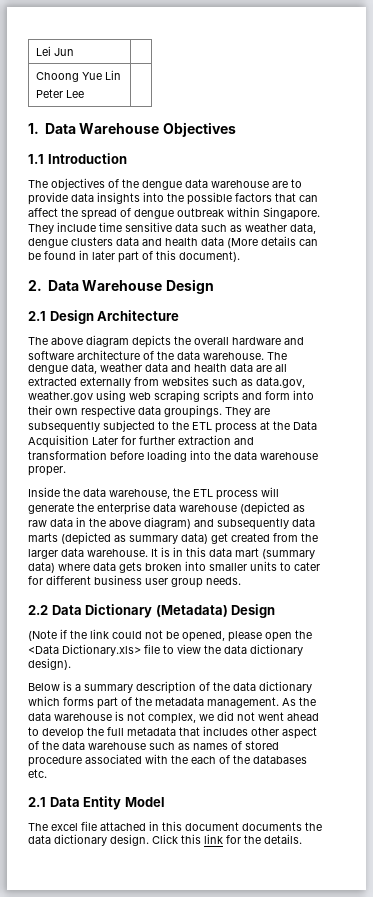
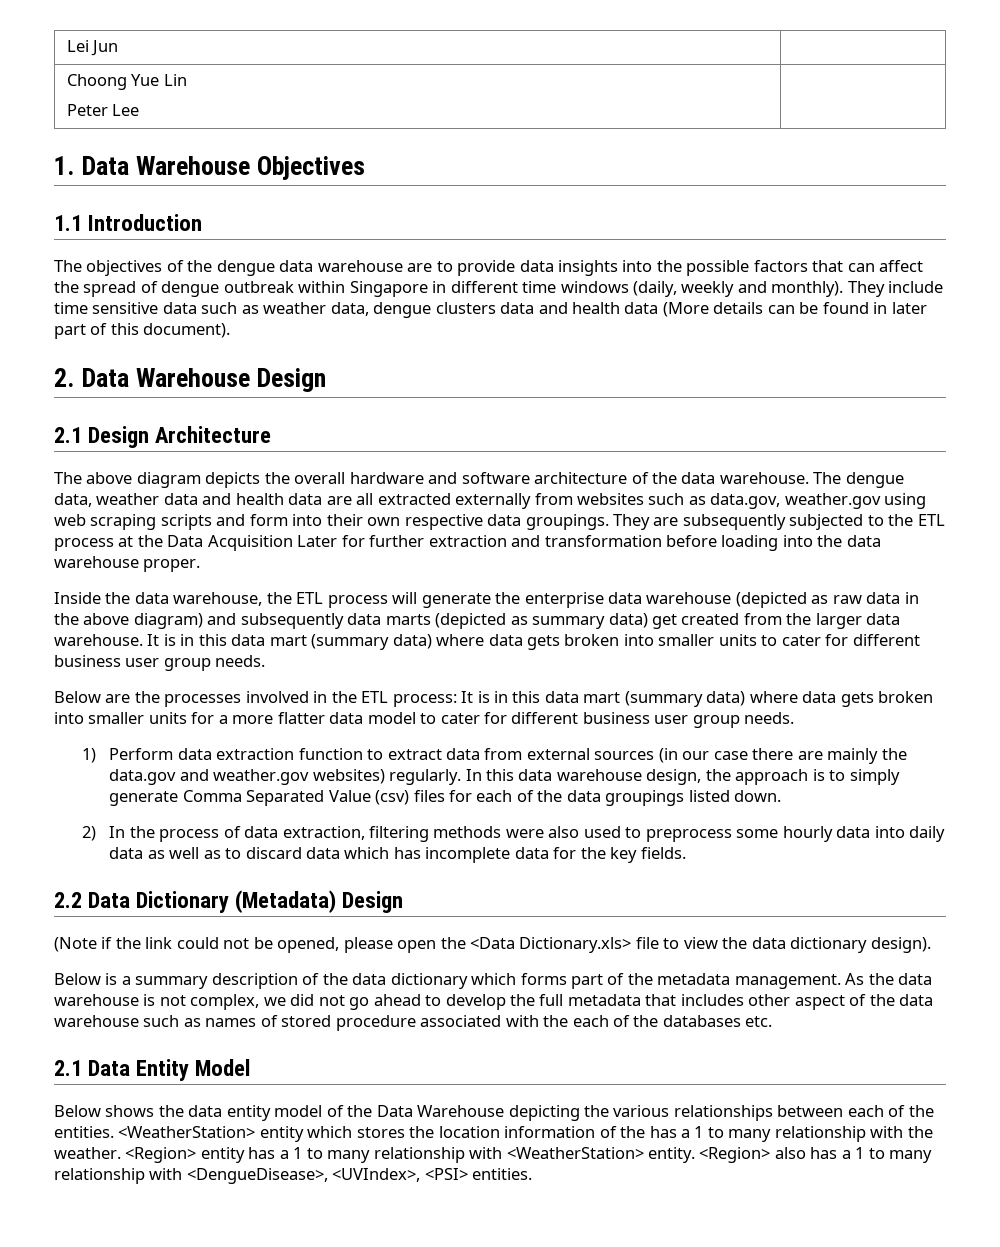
- The objectives of the dengue data warehouse are to provide data insights into the possible factors that can affect the spread of dengue outbreak within Singapore.
+ The objectives of the dengue data warehouse are to provide data insights into the possible factors that can affect the spread of dengue outbreak within Singapore in different time windows (daily, weekly and monthly).
+ Below are the processes involved in the ETL process: It is in this data mart (summary data) where data gets broken into smaller units for a more flatter data model to cater for different business user group needs.
+ 1) Perform data extraction function to extract data from external sources (in our case there are mainly the data.gov and weather.gov websites) regularly. In this data warehouse design, the approach is to simply generate Comma Separated Value (csv) files for each of the data groupings listed down.
+ 2) In the process of data extraction, filtering methods were also used to preprocess some hourly data into daily data as well as to discard data which has incomplete data for the key fields.
- As the data warehouse is not complex, we did not went ahead to develop the full metadata that includes other aspect of the data warehouse such as names of stored procedure associated with the each of the databases etc.
+ As the data warehouse is not complex, we did not go ahead to develop the full metadata that includes other aspect of the data warehouse such as names of stored procedure associated with the each of the databases etc.
- The excel file attached in this document documents the data dictionary design. Click this link for the details.
+ Below shows the data entity model of the Data Warehouse depicting the various relationships between each of the entities. <WeatherStation> entity which stores the location information of the has a 1 to many relationship with the weather. <Region> entity has a 1 to many relationship with <WeatherStation> entity. <Region> also has a 1 to many relationship with <DengueDisease>, <UVIndex>, <PSI> entities.

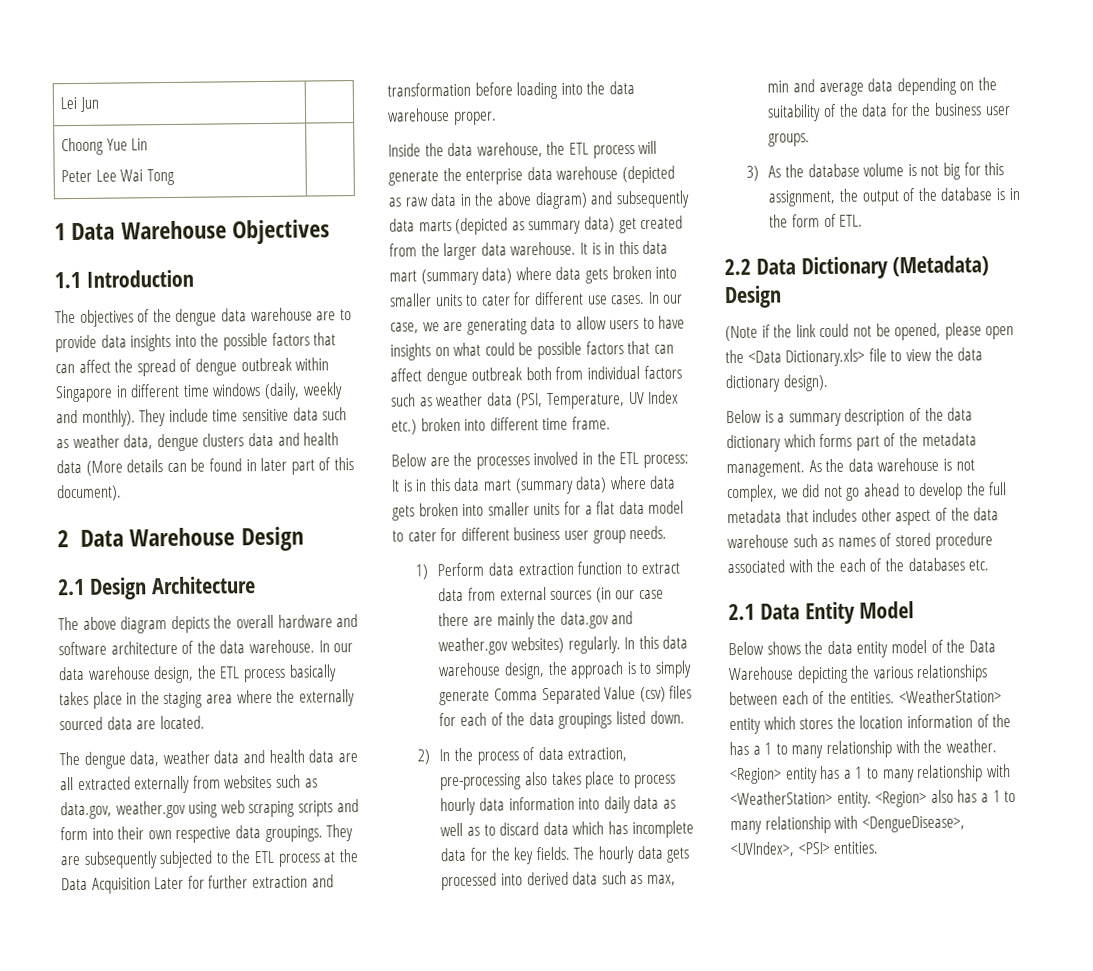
  Choong Yue Lin
- Peter Lee |
- 1. Data Warehouse Objectives
+ Peter Lee Wai Tong |
+ 1 Data Warehouse Objectives
- 2. Data Warehouse Design
+ 2 Data Warehouse Design
- The above diagram depicts the overall hardware and software architecture of the data warehouse. The dengue data, weather data and health data are all extracted externally from websites such as data.gov, weather.gov using web scraping scripts and form into their own respective data groupings.
+ The above diagram depicts the overall hardware and software architecture of the data warehouse. In our data warehouse design, the ETL process basically takes place in the staging area where the externally sourced data are located.
+ The dengue data, weather data and health data are all extracted externally from websites such as data.gov, weather.gov using web scraping scripts and form into their own respective data groupings.
- It is in this data mart (summary data) where data gets broken into smaller units to cater for different business user group needs.
+ It is in this data mart (summary data) where data gets broken into smaller units to cater for different use cases. In our case, we are generating data to allow users to have insights on what could be possible factors that can affect dengue outbreak both from individual factors such as weather data (PSI, Temperature, UV Index etc.) broken into different time frame.
- Below are the processes involved in the ETL process: It is in this data mart (summary data) where data gets broken into smaller units for a more flatter data model to cater for different business user group needs.
+ Below are the processes involved in the ETL process: It is in this data mart (summary data) where data gets broken into smaller units for a flat data model to cater for different business user group needs.
- 2) In the process of data extraction, filtering methods were also used to preprocess some hourly data into daily data as well as to discard data which has incomplete data for the key fields.
+ 2) In the process of data extraction, pre-processing also takes place to process hourly data information into daily data as well as to discard data which has incomplete data for the key fields. The hourly data gets processed into derived data such as max, min and average data depending on the suitability of the data for the business user groups.
+ 3) As the database volume is not big for this assignment, the output of the database is in the form of ETL.

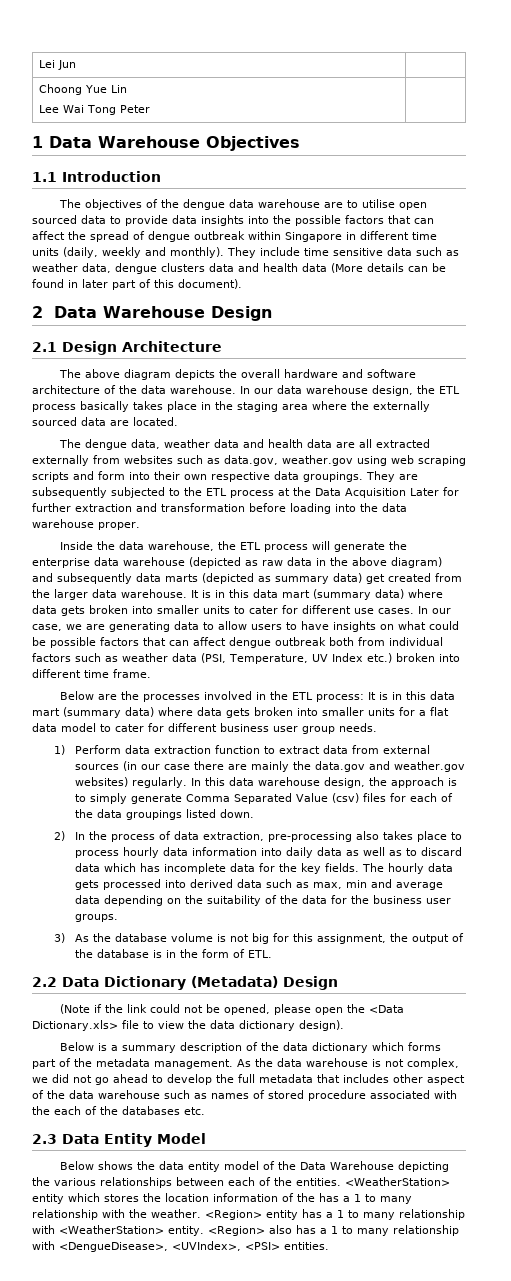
  Choong Yue Lin
- Peter Lee Wai Tong |
+ Lee Wai Tong Peter |
- The objectives of the dengue data warehouse are to provide data insights into the possible factors that can affect the spread of dengue outbreak within Singapore in different time windows (daily, weekly and monthly).
+ The objectives of the dengue data warehouse are to utilise open sourced data to provide data insights into the possible factors that can affect the spread of dengue outbreak within Singapore in different time units (daily, weekly and monthly).
- 2.1 Data Entity Model
+ 2.3 Data Entity Model

